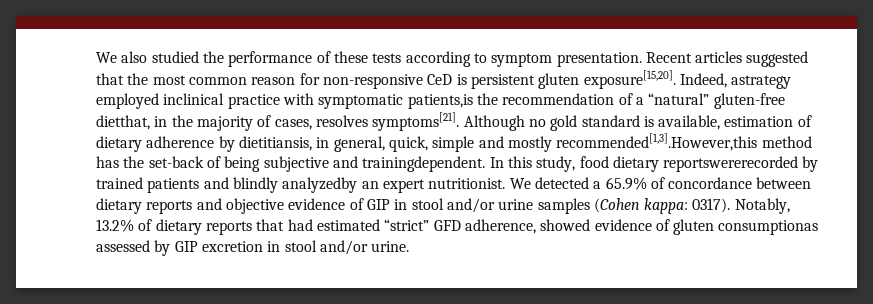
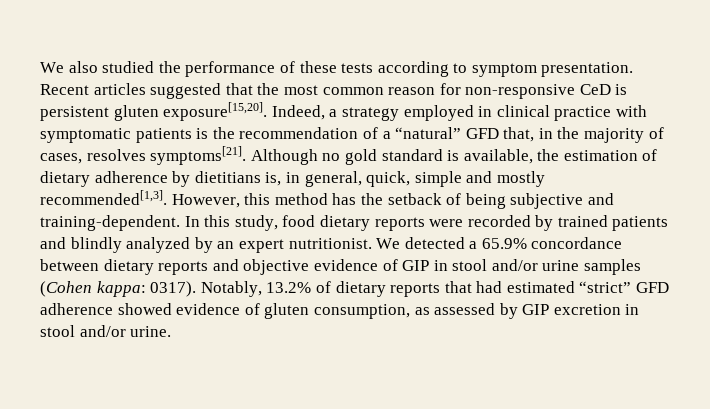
- Indeed, astrategy employed inclinical practice with symptomatic patients,is the recommendation of a “natural” gluten-free dietthat, in the majority of cases, resolves symptoms[21].
+ Indeed, a strategy employed in clinical practice with symptomatic patients is the recommendation of a “natural” GFD that, in the majority of cases, resolves symptoms[21].
- Although no gold standard is available, estimation of dietary adherence by dietitiansis, in general, quick, simple and mostly recommended[1,3].However,this method has the set-back of being subjective and trainingdependent.
+ Although no gold standard is available, the estimation of dietary adherence by dietitians is, in general, quick, simple and mostly recommended[1,3]. However, this method has the setback of being subjective and training-dependent.
- In this study, food dietary reportswererecorded by trained patients and blindly analyzedby an expert nutritionist.
+ In this study, food dietary reports were recorded by trained patients and blindly analyzed by an expert nutritionist.
- We detected a 65.9% of concordance between dietary reports and objective evidence of GIP in stool and/or urine samples (Cohen kappa: 0317).
+ We detected a 65.9% concordance between dietary reports and objective evidence of GIP in stool and/or urine samples (Cohen kappa: 0317).
- Notably, 13.2% of dietary reports that had estimated “strict” GFD adherence, showed evidence of gluten consumptionas assessed by GIP excretion in stool and/or urine.
+ Notably, 13.2% of dietary reports that had estimated “strict” GFD adherence showed evidence of gluten consumption, as assessed by GIP excretion in stool and/or urine.

